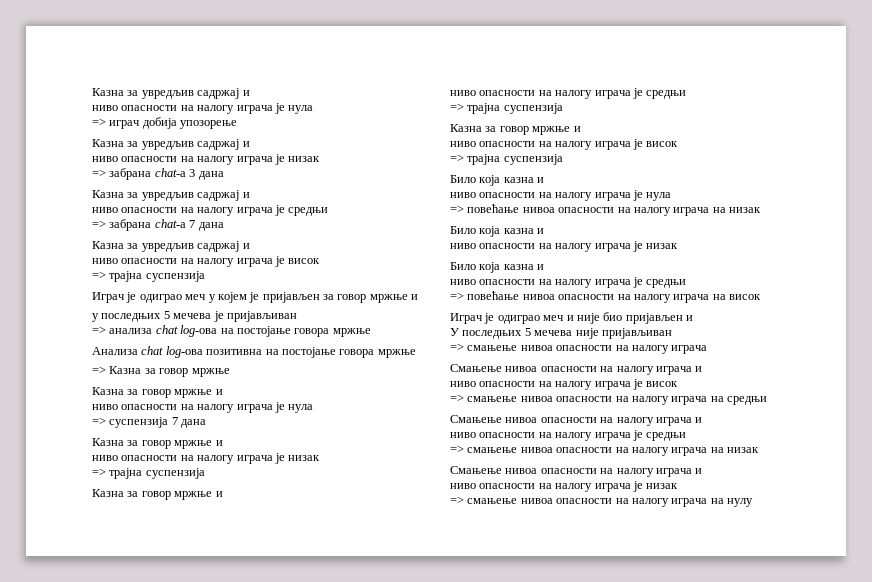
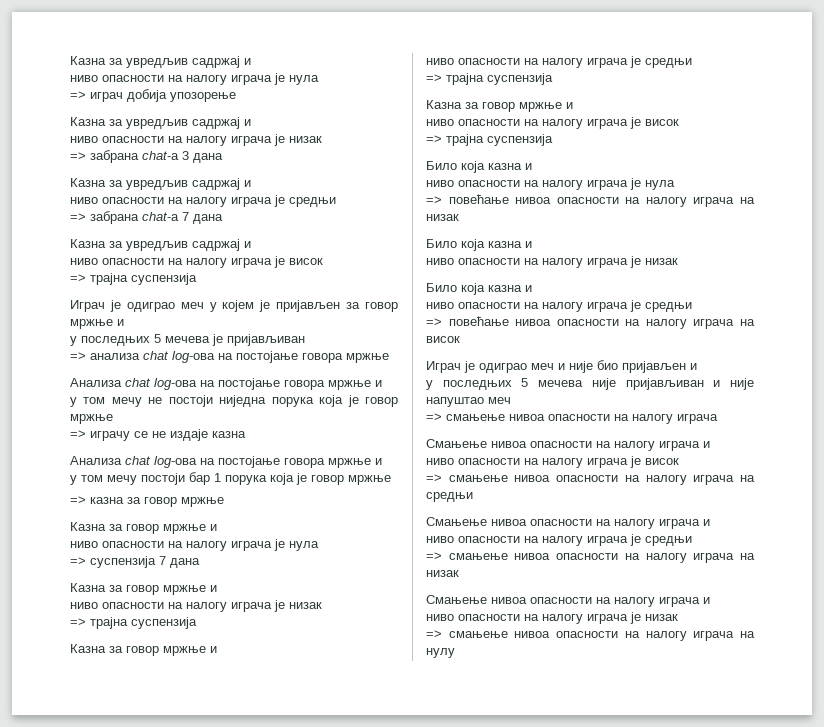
  => анализа chat log-ова на постојање говора мржње
- Анализа chat log-ова позитивна на постојање говора мржње
- => Казна за говор мржње
+ Анализа chat log-ова на постојање говора мржње и
+ у том мечу не постоји ниједна порука која је говор мржње
+ => играчу се не издаје казна
+ Анализа chat log-ова на постојање говора мржње и
+ у том мечу постоји бар 1 порука која је говор мржње
+ => казна за говор мржње
- У последњих 5 мечева није пријављиван
+ у последњих 5 мечева није пријављиван и није напуштао меч

